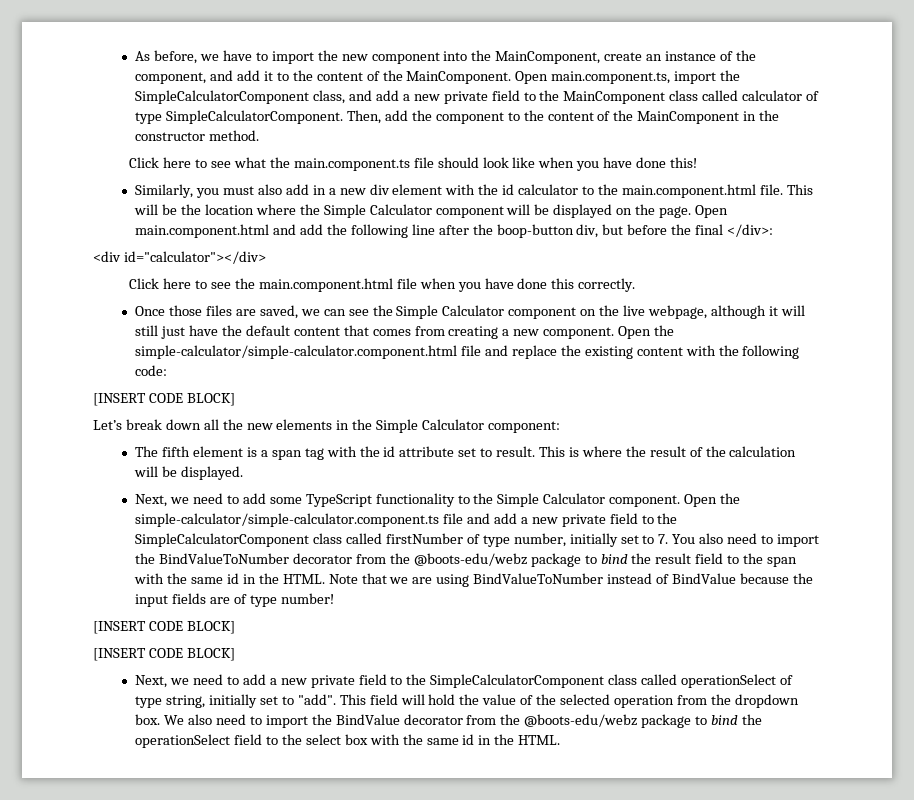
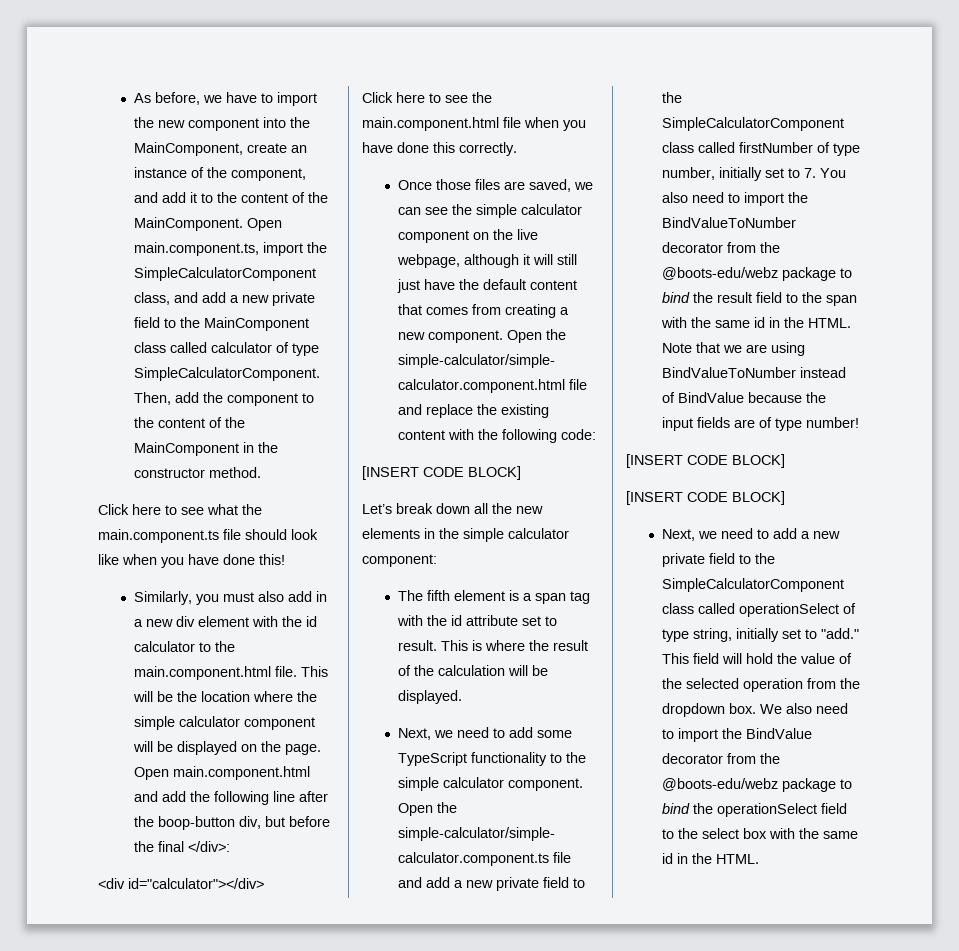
- This will be the location where the Simple Calculator component will be displayed on the page.
+ This will be the location where the simple calculator component will be displayed on the page.
- Once those files are saved, we can see the Simple Calculator component on the live webpage, although it will still just have the default content that comes from creating a new component.
+ Once those files are saved, we can see the simple calculator component on the live webpage, although it will still just have the default content that comes from creating a new component.
- Let’s break down all the new elements in the Simple Calculator component:
+ Let’s break down all the new elements in the simple calculator component:
- Next, we need to add some TypeScript functionality to the Simple Calculator component.
+ Next, we need to add some TypeScript functionality to the simple calculator component.
- Next, we need to add a new private field to the SimpleCalculatorComponent class called operationSelect of type string, initially set to "add".
+ Next, we need to add a new private field to the SimpleCalculatorComponent class called operationSelect of type string, initially set to "add."

